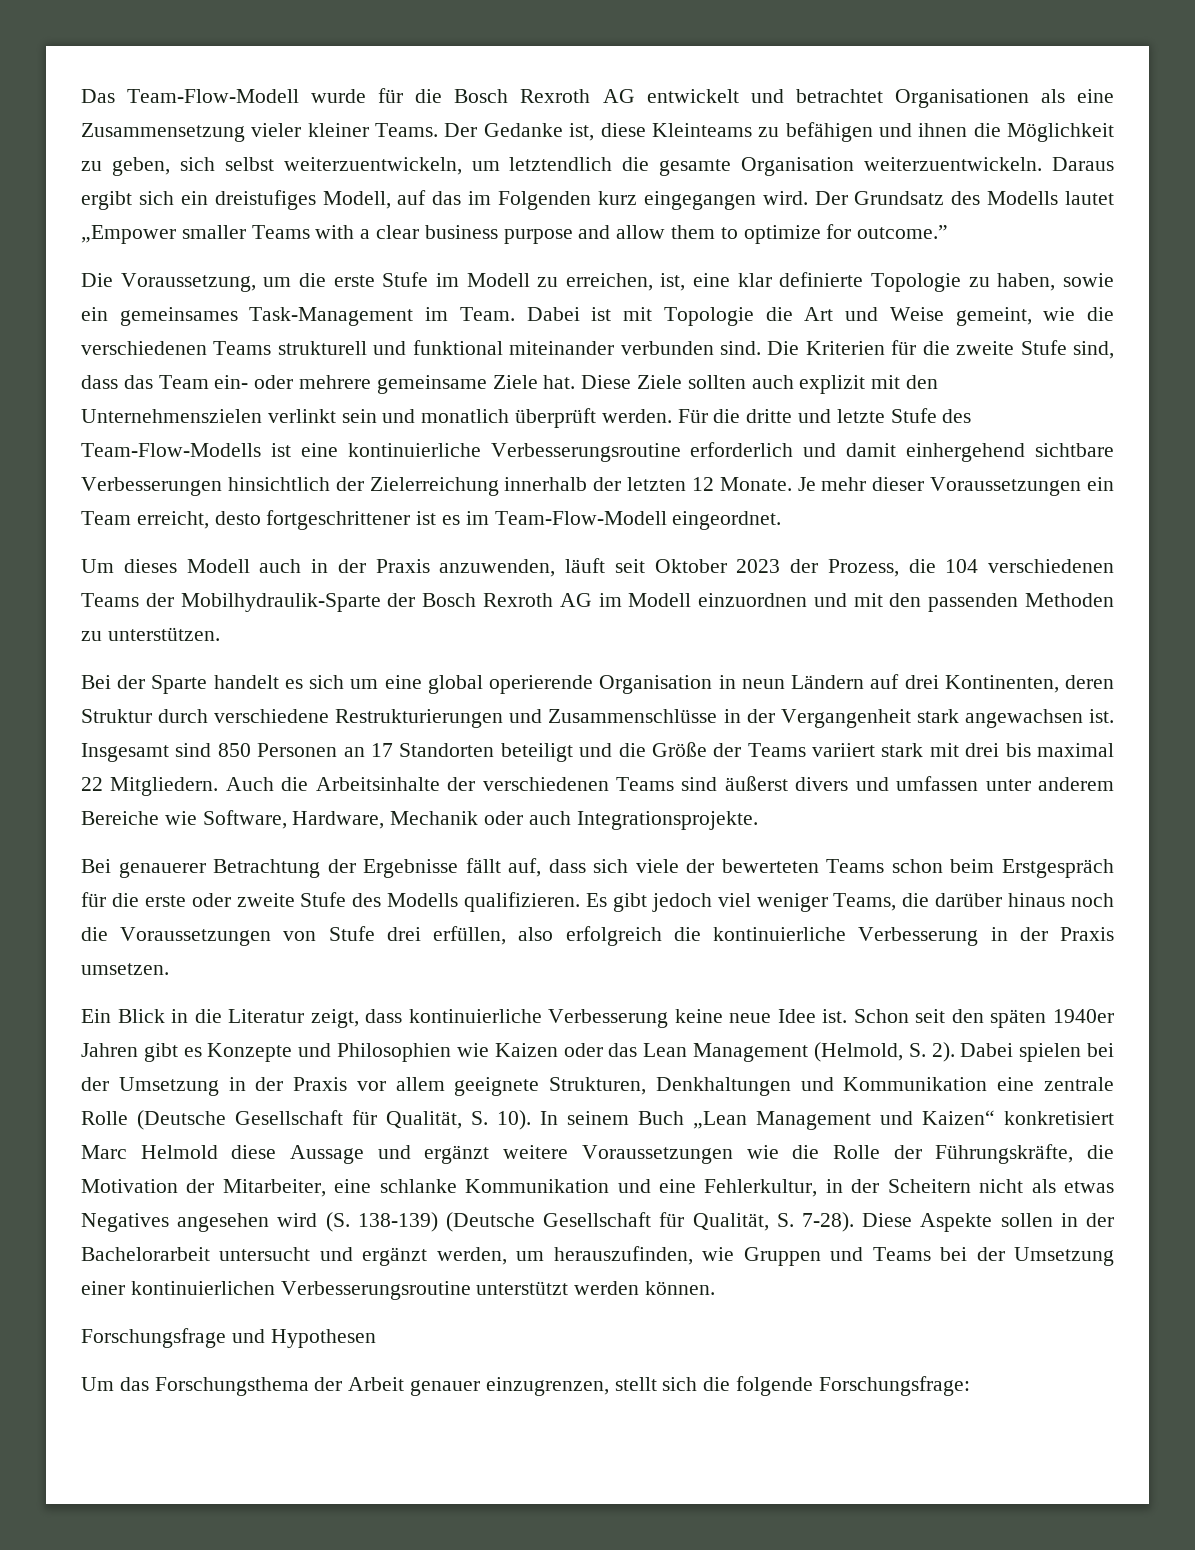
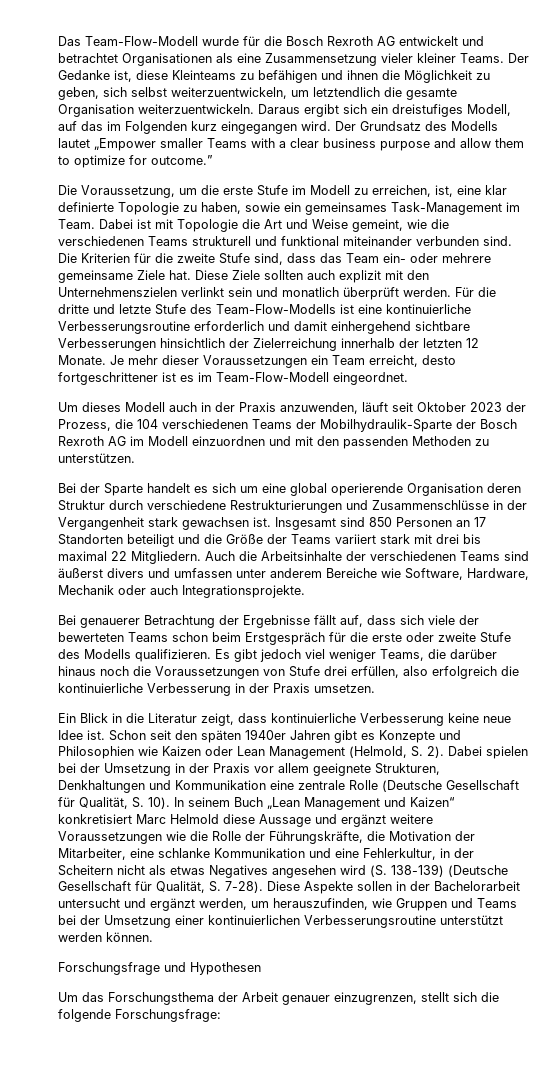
- Bei der Sparte handelt es sich um eine global operierende Organisation in neun Ländern auf drei Kontinenten, deren Struktur durch verschiedene Restrukturierungen und Zusammenschlüsse in der Vergangenheit stark angewachsen ist.
+ Bei der Sparte handelt es sich um eine global operierende Organisation deren Struktur durch verschiedene Restrukturierungen und Zusammenschlüsse in der Vergangenheit stark gewachsen ist.
- Schon seit den späten 1940er Jahren gibt es Konzepte und Philosophien wie Kaizen oder das Lean Management (Helmold, S. 2).
+ Schon seit den späten 1940er Jahren gibt es Konzepte und Philosophien wie Kaizen oder Lean Management (Helmold, S. 2).

